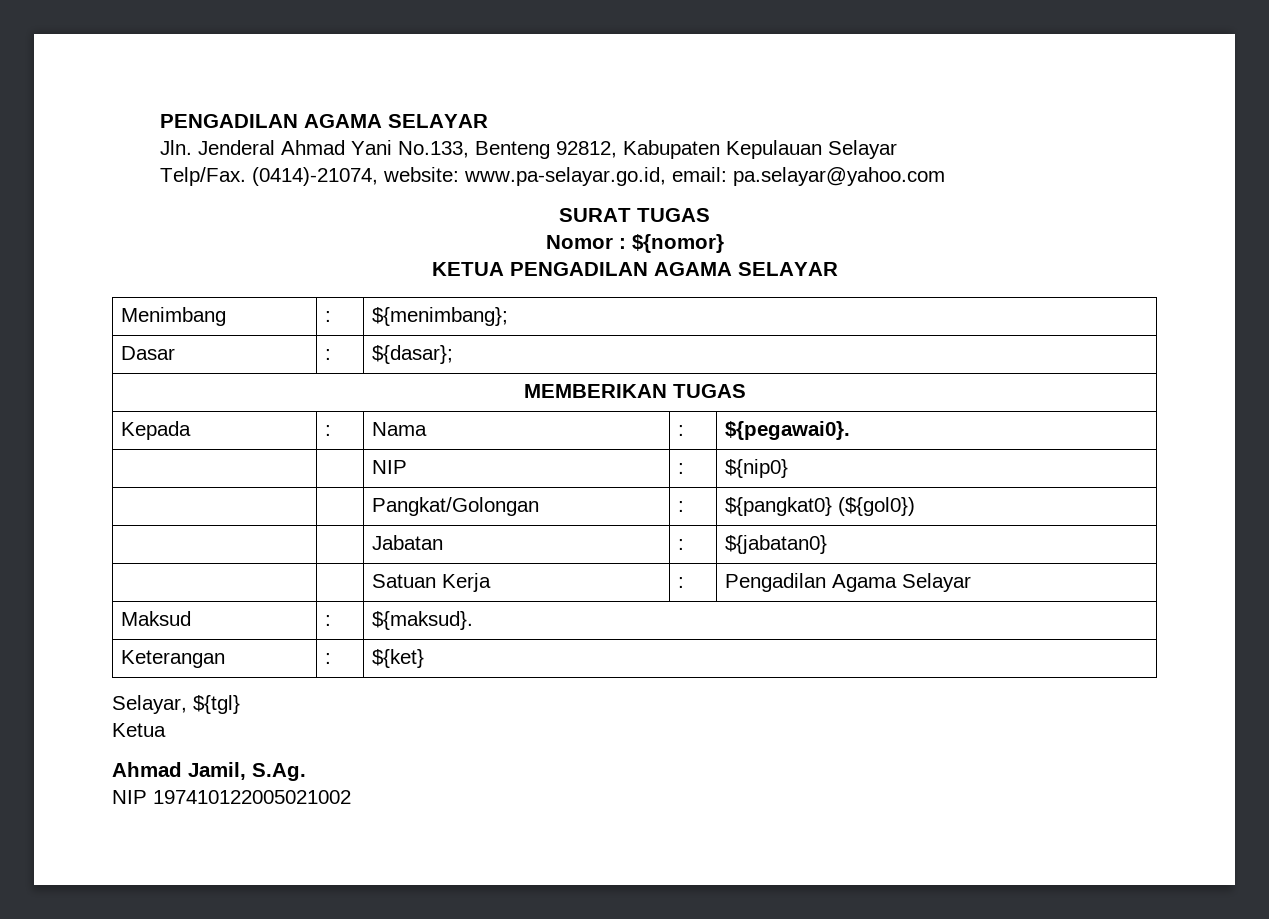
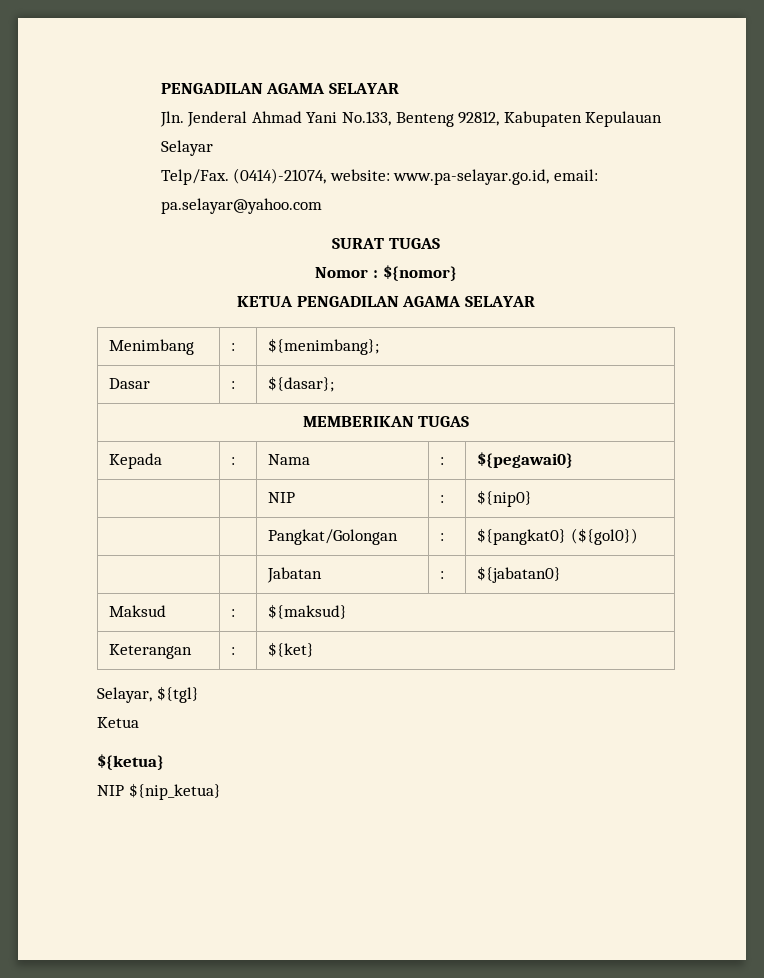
- Kepada | : | Nama | : | ${pegawai0}.
+ Kepada | : | Nama | : | ${pegawai0}
- | | Satuan Kerja | : | Pengadilan Agama Selayar
- Maksud | : | ${maksud}.
+ Maksud | : | ${maksud}
- Ahmad Jamil, S.Ag.
- NIP 197410122005021002
+ ${ketua}
+ NIP ${nip_ketua}

